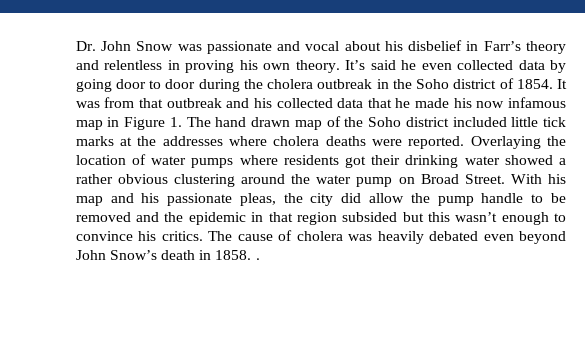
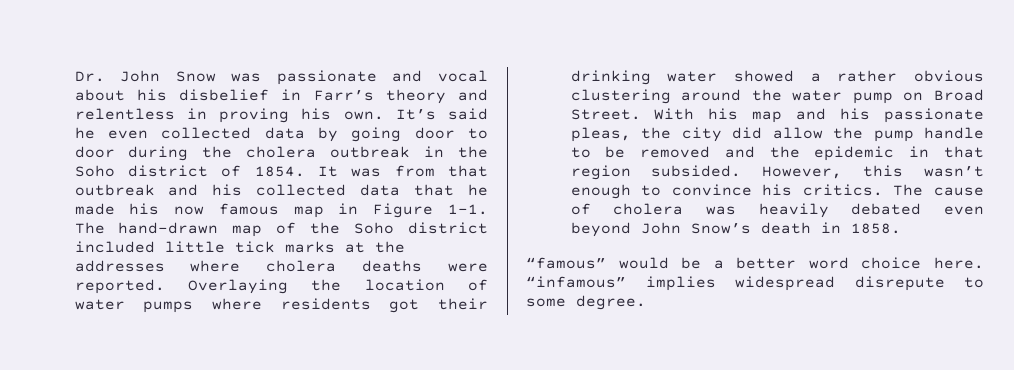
- Dr. John Snow was passionate and vocal about his disbelief in Farr’s theory and relentless in proving his own theory.
+ Dr. John Snow was passionate and vocal about his disbelief in Farr’s theory and relentless in proving his own.
- It was from that outbreak and his collected data that he made his now infamous map in Figure 1. The hand drawn map of the Soho district included little tick marks at the addresses where cholera deaths were reported.
+ It was from that outbreak and his collected data that he made his now famous map in Figure 1-1. The hand-drawn map of the Soho district included little tick marks at the addresses where cholera deaths were reported.
- With his map and his passionate pleas, the city did allow the pump handle to be removed and the epidemic in that region subsided but this wasn’t enough to convince his critics.
+ With his map and his passionate pleas, the city did allow the pump handle to be removed and the epidemic in that region subsided. However, this wasn’t enough to convince his critics.
- The cause of cholera was heavily debated even beyond John Snow’s death in 1858. .
+ The cause of cholera was heavily debated even beyond John Snow’s death in 1858.
+ “famous” would be a better word choice here. “infamous” implies widespread disrepute to some degree.

